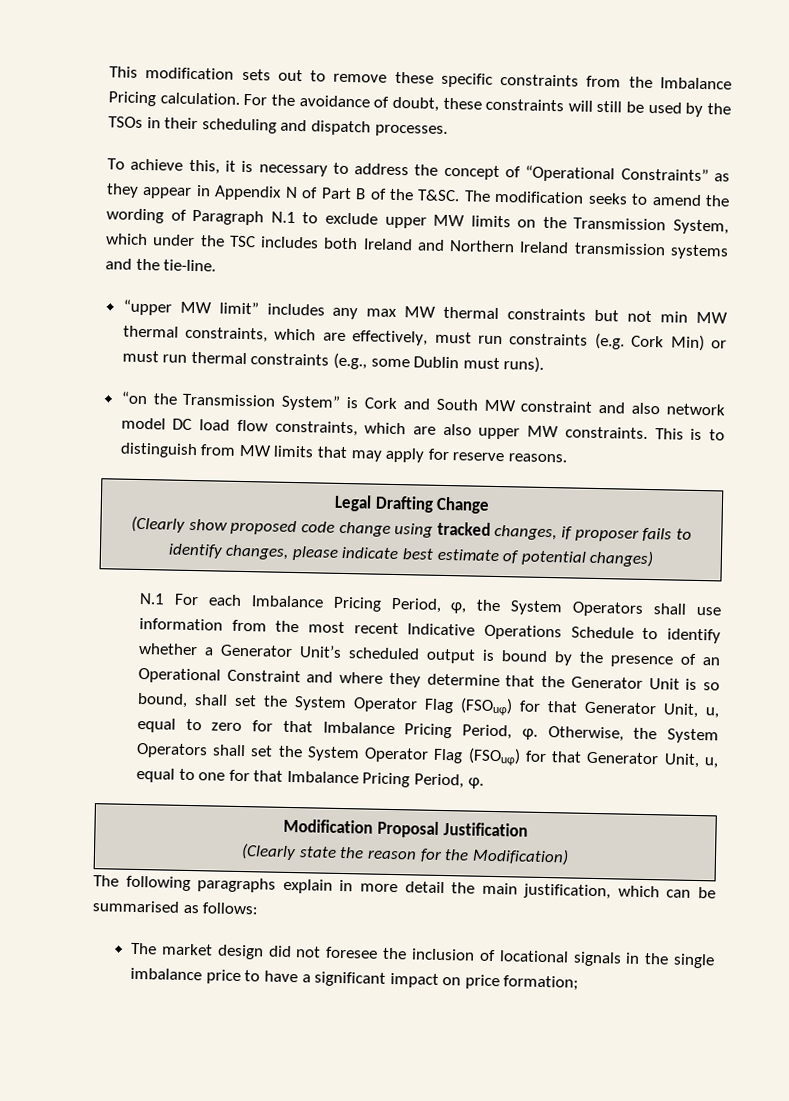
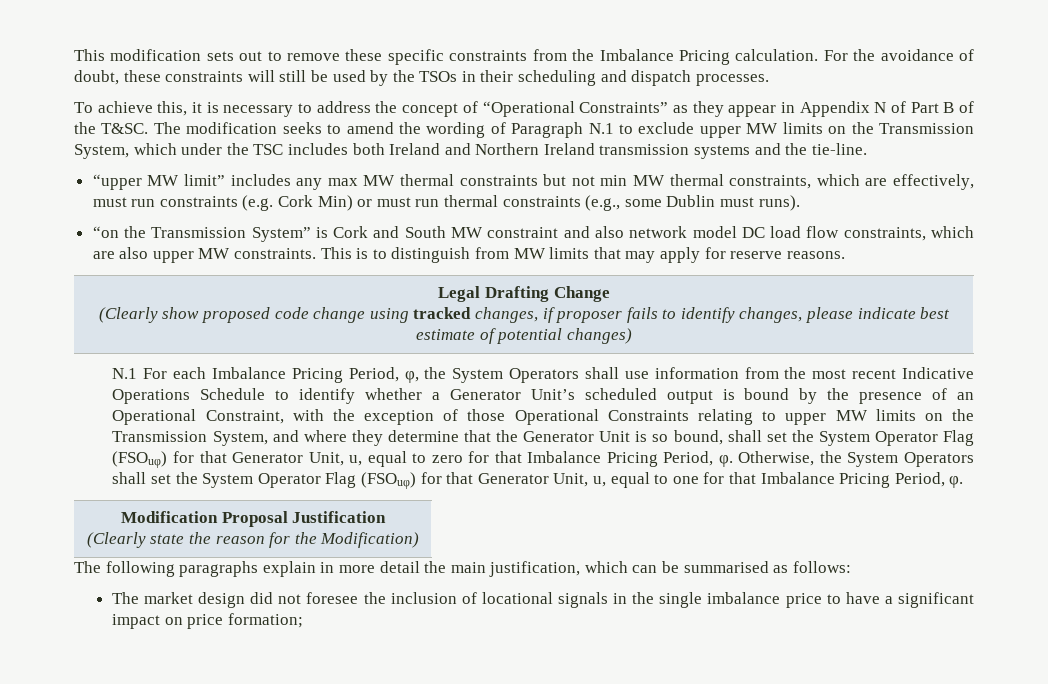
- N.1 For each Imbalance Pricing Period, φ, the System Operators shall use information from the most recent Indicative Operations Schedule to identify whether a Generator Unit’s scheduled output is bound by the presence of an Operational Constraint and where they determine that the Generator Unit is so bound, shall set the System Operator Flag (FSOuφ) for that Generator Unit, u, equal to zero for that Imbalance Pricing Period, φ.
+ N.1 For each Imbalance Pricing Period, φ, the System Operators shall use information from the most recent Indicative Operations Schedule to identify whether a Generator Unit’s scheduled output is bound by the presence of an Operational Constraint, with the exception of those Operational Constraints relating to upper MW limits on the Transmission System, and where they determine that the Generator Unit is so bound, shall set the System Operator Flag (FSOuφ) for that Generator Unit, u, equal to zero for that Imbalance Pricing Period, φ.

